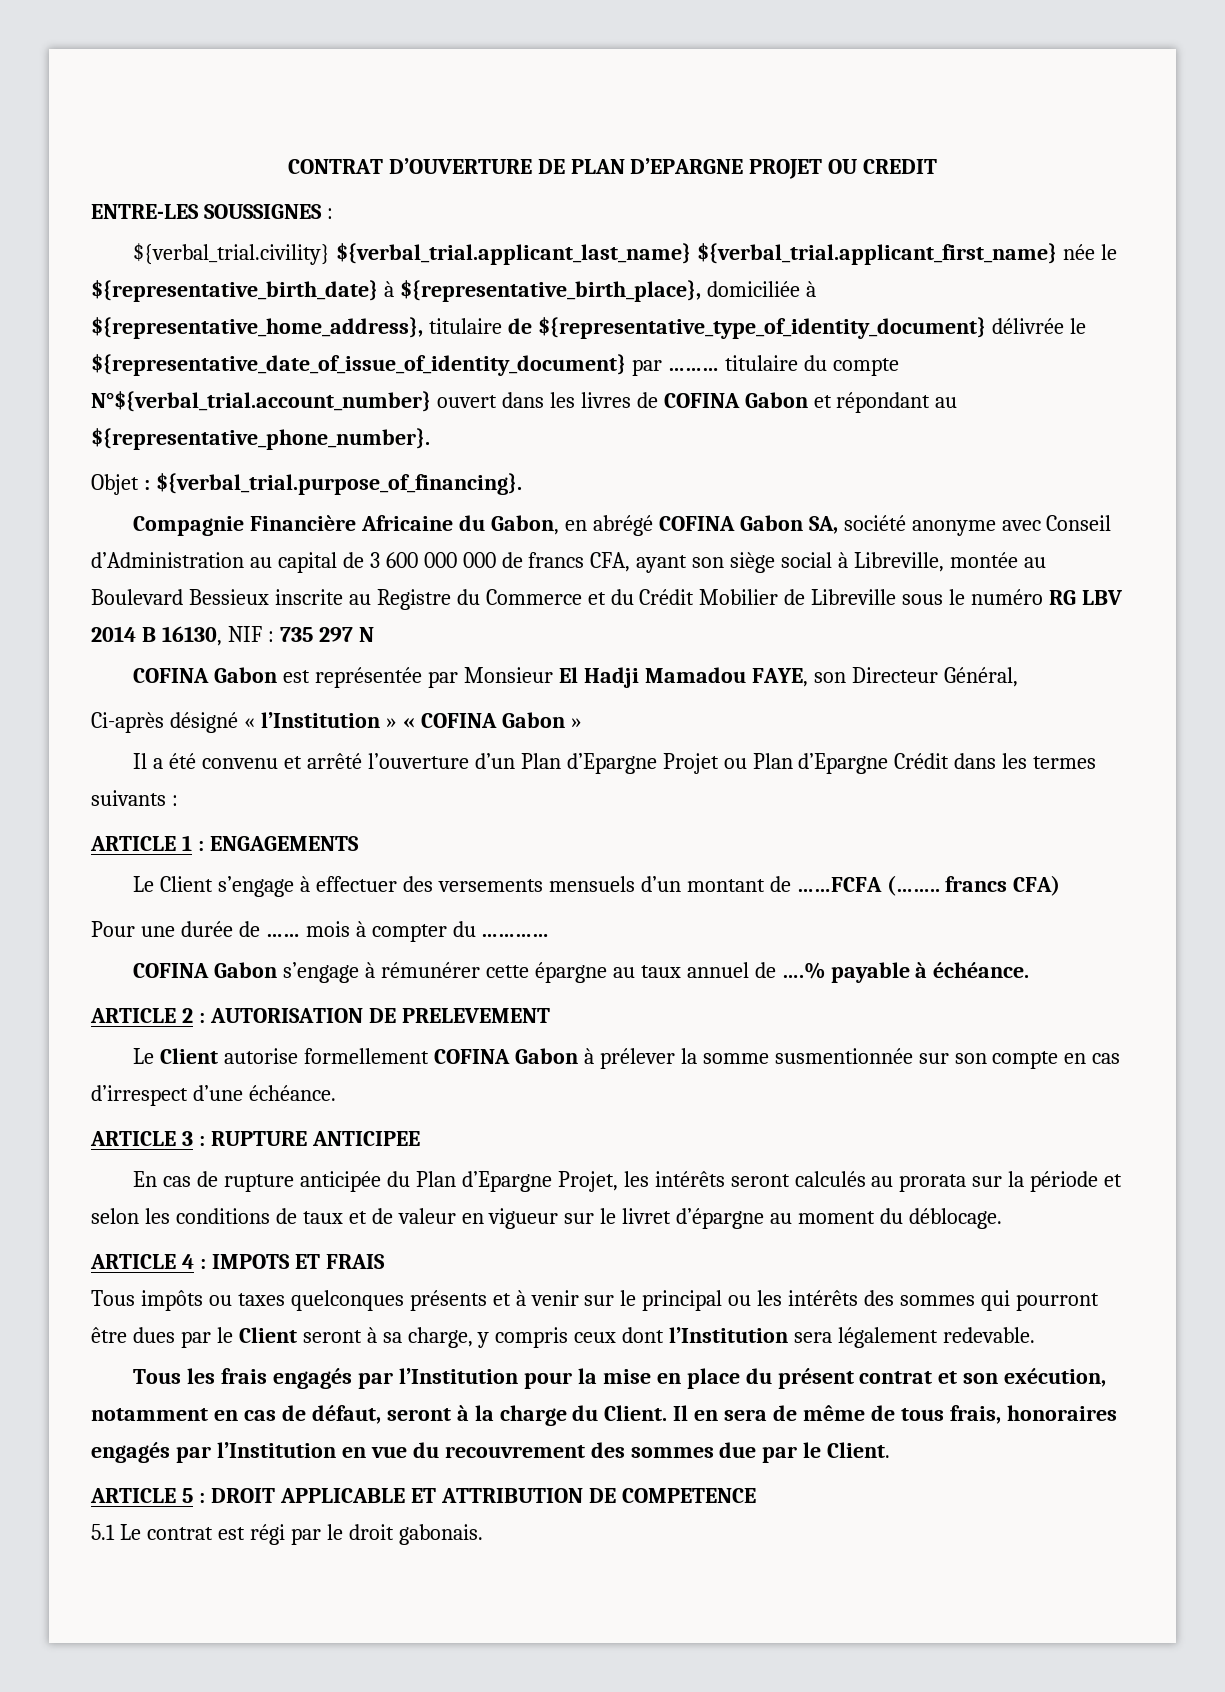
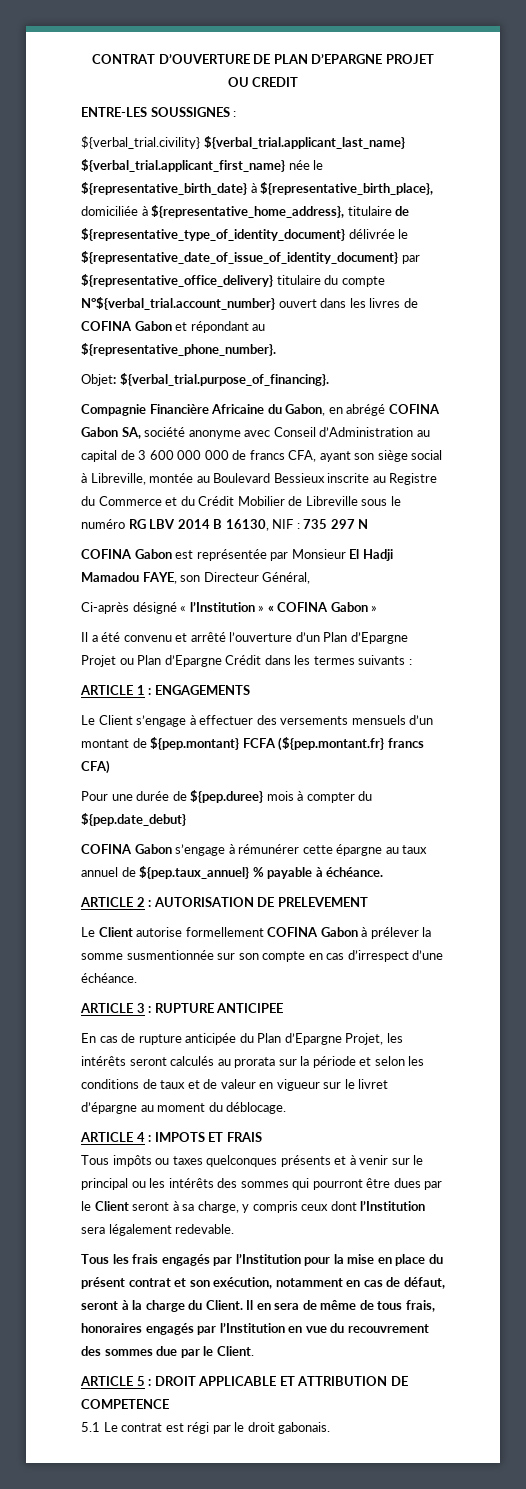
- ${verbal_trial.civility} ${verbal_trial.applicant_last_name} ${verbal_trial.applicant_first_name} née le ${representative_birth_date} à ${representative_birth_place}, domiciliée à ${representative_home_address}, titulaire de ${representative_type_of_identity_document} délivrée le ${representative_date_of_issue_of_identity_document} par ……… titulaire du compte N°${verbal_trial.account_number} ouvert dans les livres de COFINA Gabon et répondant au ${representative_phone_number}.
+ ${verbal_trial.civility} ${verbal_trial.applicant_last_name} ${verbal_trial.applicant_first_name} née le ${representative_birth_date} à ${representative_birth_place}, domiciliée à ${representative_home_address}, titulaire de ${representative_type_of_identity_document} délivrée le ${representative_date_of_issue_of_identity_document} par ${representative_office_delivery} titulaire du compte N°${verbal_trial.account_number} ouvert dans les livres de COFINA Gabon et répondant au ${representative_phone_number}.
- Objet : ${verbal_trial.purpose_of_financing}.
+ Objet: ${verbal_trial.purpose_of_financing}.
- Le Client s’engage à effectuer des versements mensuels d’un montant de ……FCFA (…….. francs CFA)
+ Le Client s’engage à effectuer des versements mensuels d’un montant de ${pep.montant} FCFA (${pep.montant.fr} francs CFA)
- Pour une durée de …… mois à compter du …………
+ Pour une durée de ${pep.duree} mois à compter du ${pep.date_debut}
- COFINA Gabon s’engage à rémunérer cette épargne au taux annuel de ….% payable à échéance.
+ COFINA Gabon s’engage à rémunérer cette épargne au taux annuel de ${pep.taux_annuel} % payable à échéance.

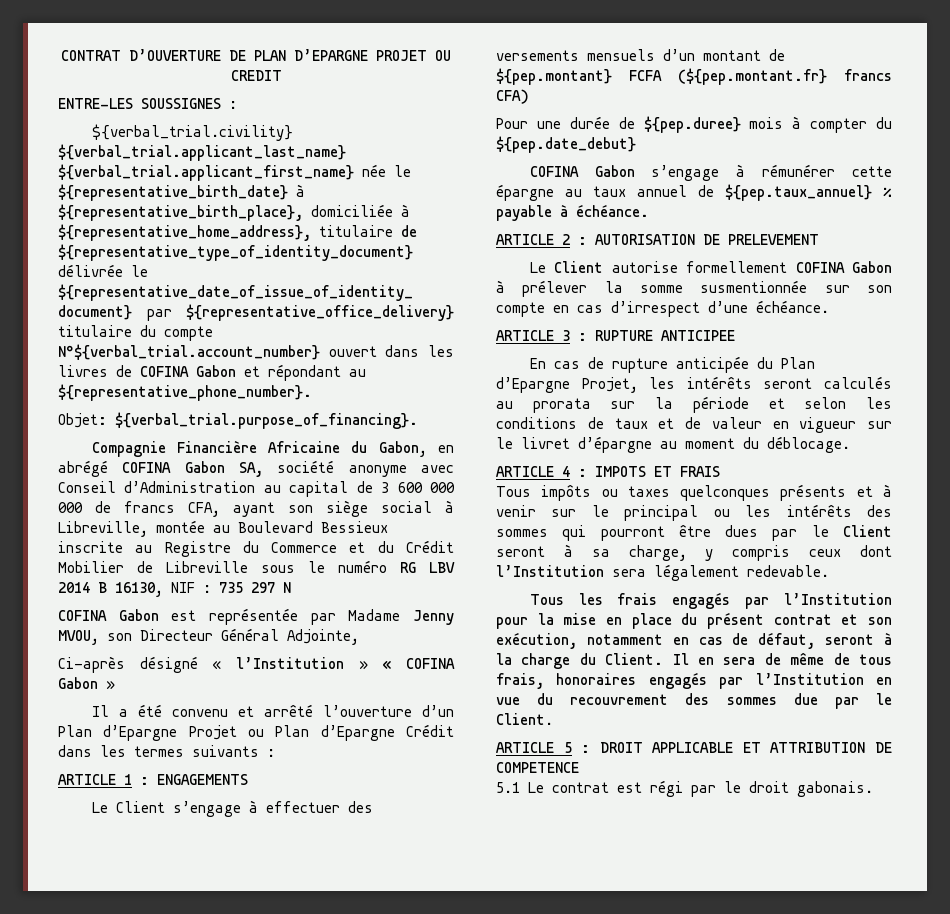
- COFINA Gabon est représentée par Monsieur El Hadji Mamadou FAYE, son Directeur Général,
+ COFINA Gabon est représentée par Madame Jenny MVOU, son Directeur Général Adjointe,

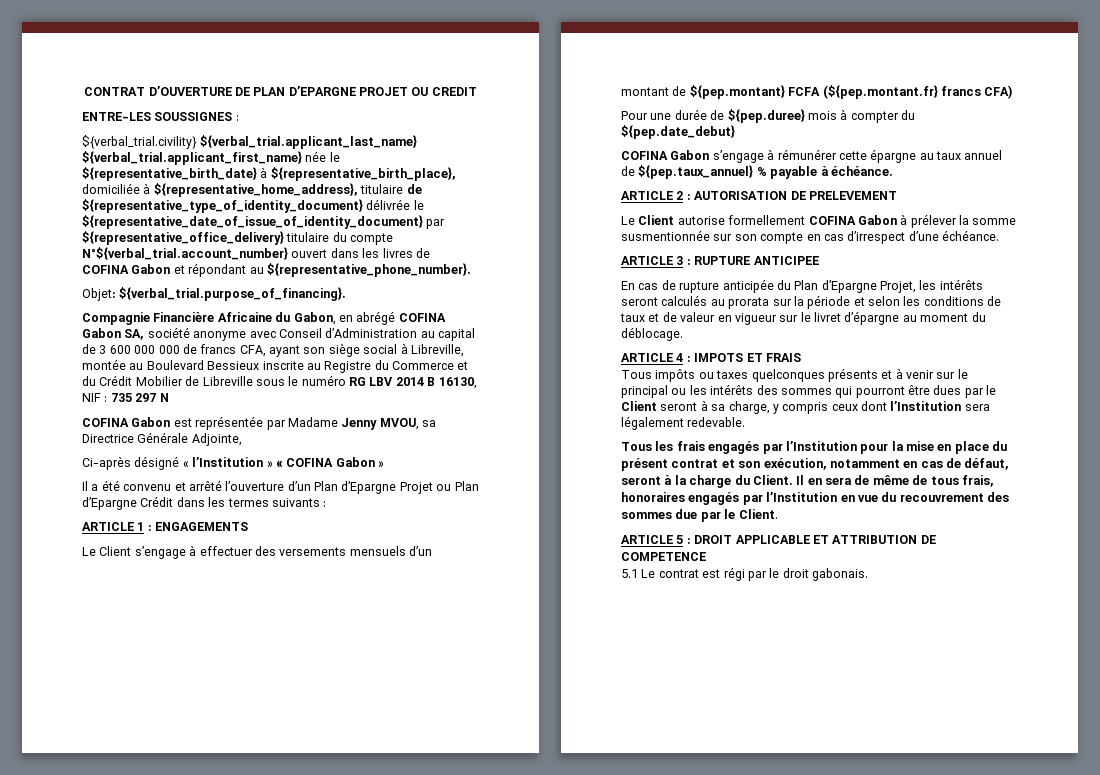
- COFINA Gabon est représentée par Madame Jenny MVOU, son Directeur Général Adjointe,
+ COFINA Gabon est représentée par Madame Jenny MVOU, sa Directrice Générale Adjointe,

